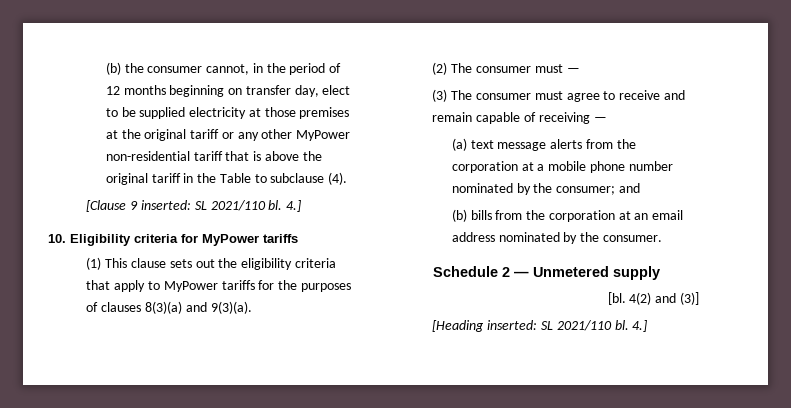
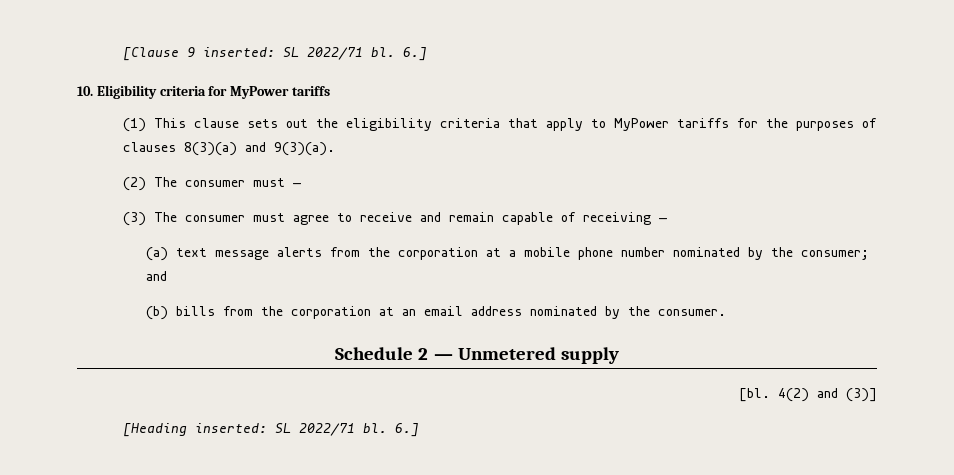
- (b) the consumer cannot, in the period of 12 months beginning on transfer day, elect to be supplied electricity at those premises at the original tariff or any other MyPower non-residential tariff that is above the original tariff in the Table to subclause (4).
- [Clause 9 inserted: SL 2021/110 bl. 4.]
+ [Clause 9 inserted: SL 2022/71 bl. 6.]
- [Heading inserted: SL 2021/110 bl. 4.]
+ [Heading inserted: SL 2022/71 bl. 6.]

